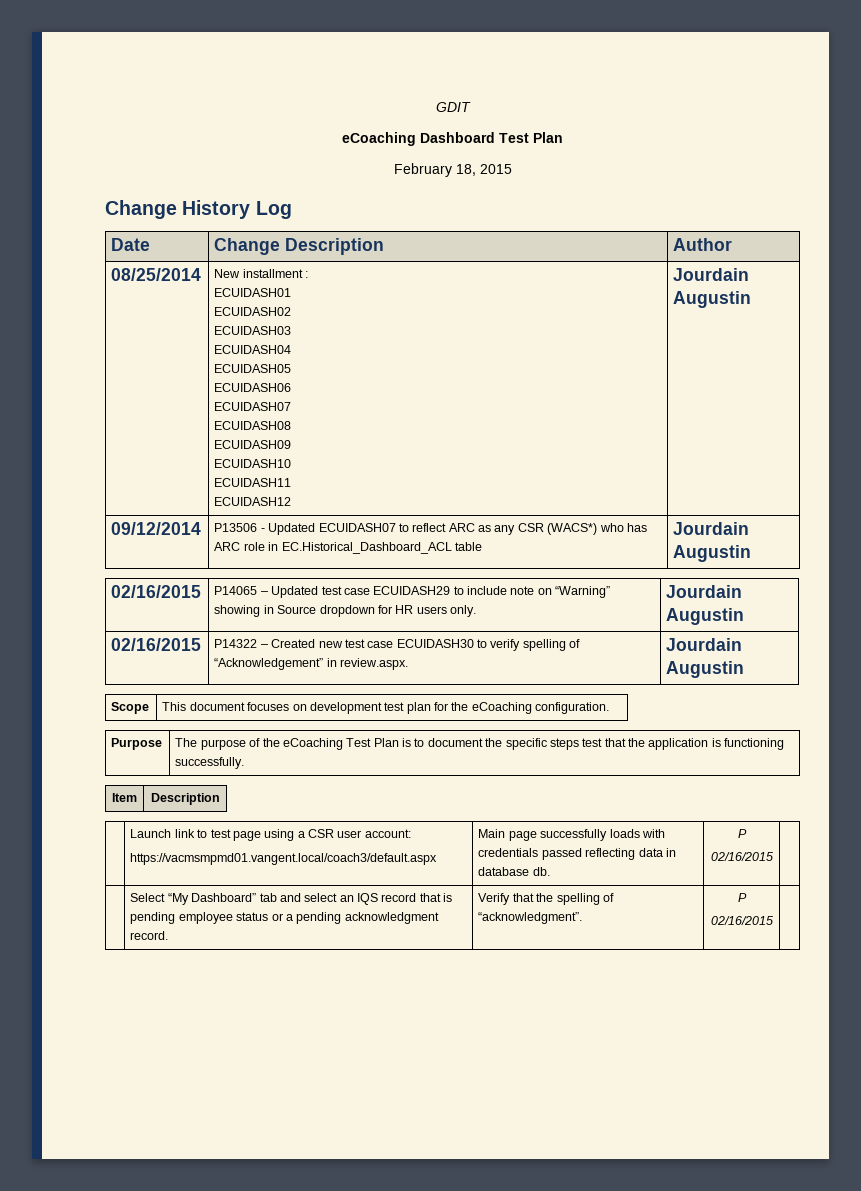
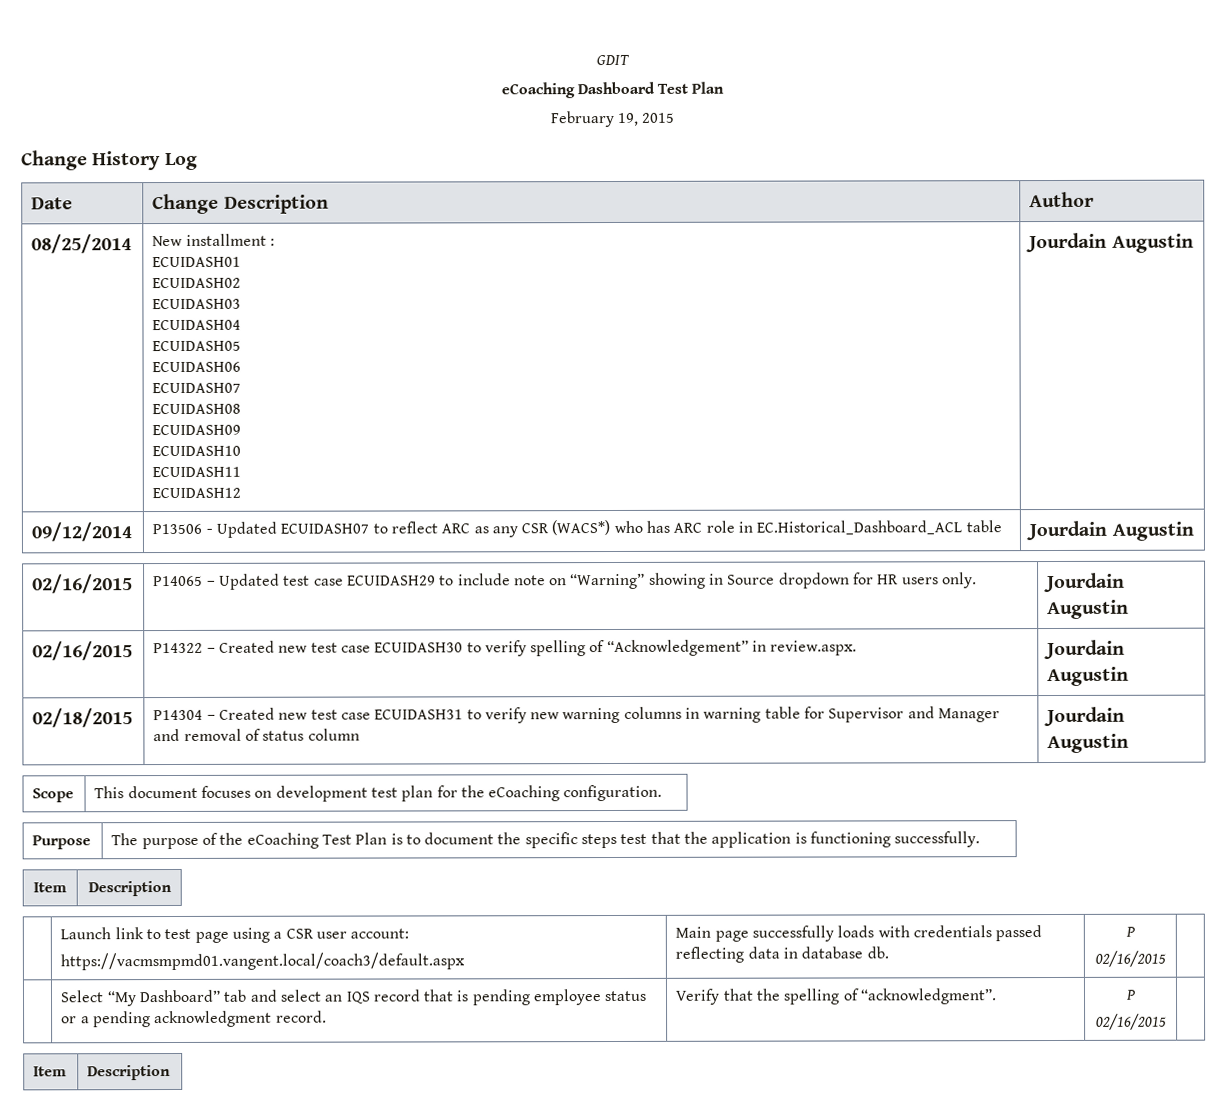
- February 18, 2015
+ February 19, 2015
+ 02/18/2015 | P14304 – Created new test case ECUIDASH31 to verify new warning columns in warning table for Supervisor and Manager and removal of status column | Jourdain Augustin
  | Select “My Dashboard” tab and select an IQS record that is pending employee status or a pending acknowledgment record. | Verify that the spelling of “acknowledgment”. | P
  02/16/2015 |
+ Item | Description

